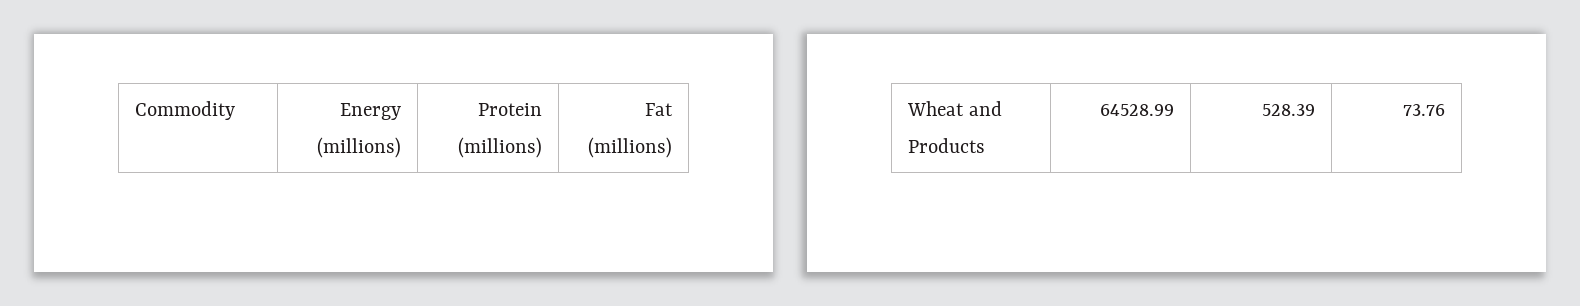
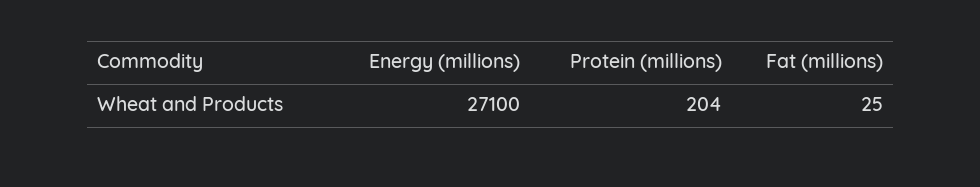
- Wheat and Products | 64528.99 | 528.39 | 73.76
+ Wheat and Products | 27100 | 204 | 25

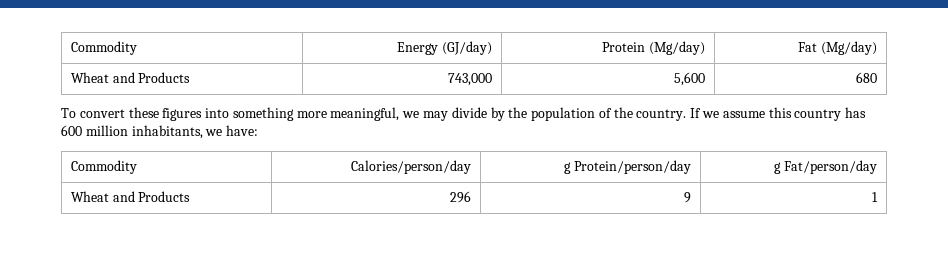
- Commodity | Energy (millions) | Protein (millions) | Fat (millions)
- Wheat and Products | 27100 | 204 | 25
+ Commodity | Energy (GJ/day) | Protein (Mg/day) | Fat (Mg/day)
+ Wheat and Products | 743,000 | 5,600 | 680
+ To convert these figures into something more meaningful, we may divide by the population of the country. If we assume this country has 600 million inhabitants, we have:
+ Commodity | Calories/person/day | g Protein/person/day | g Fat/person/day
+ Wheat and Products | 296 | 9 | 1

